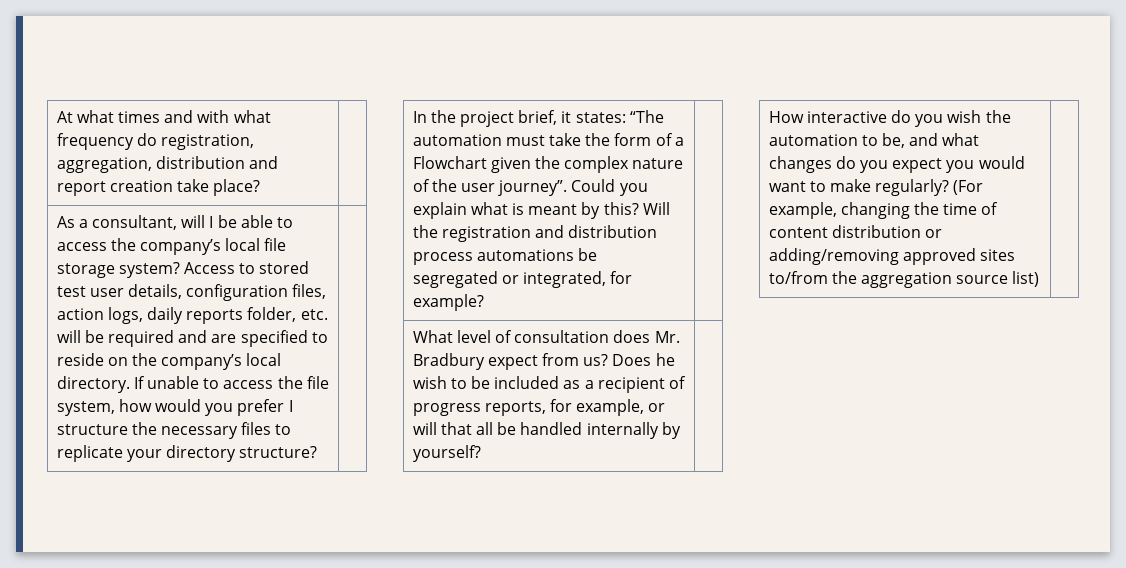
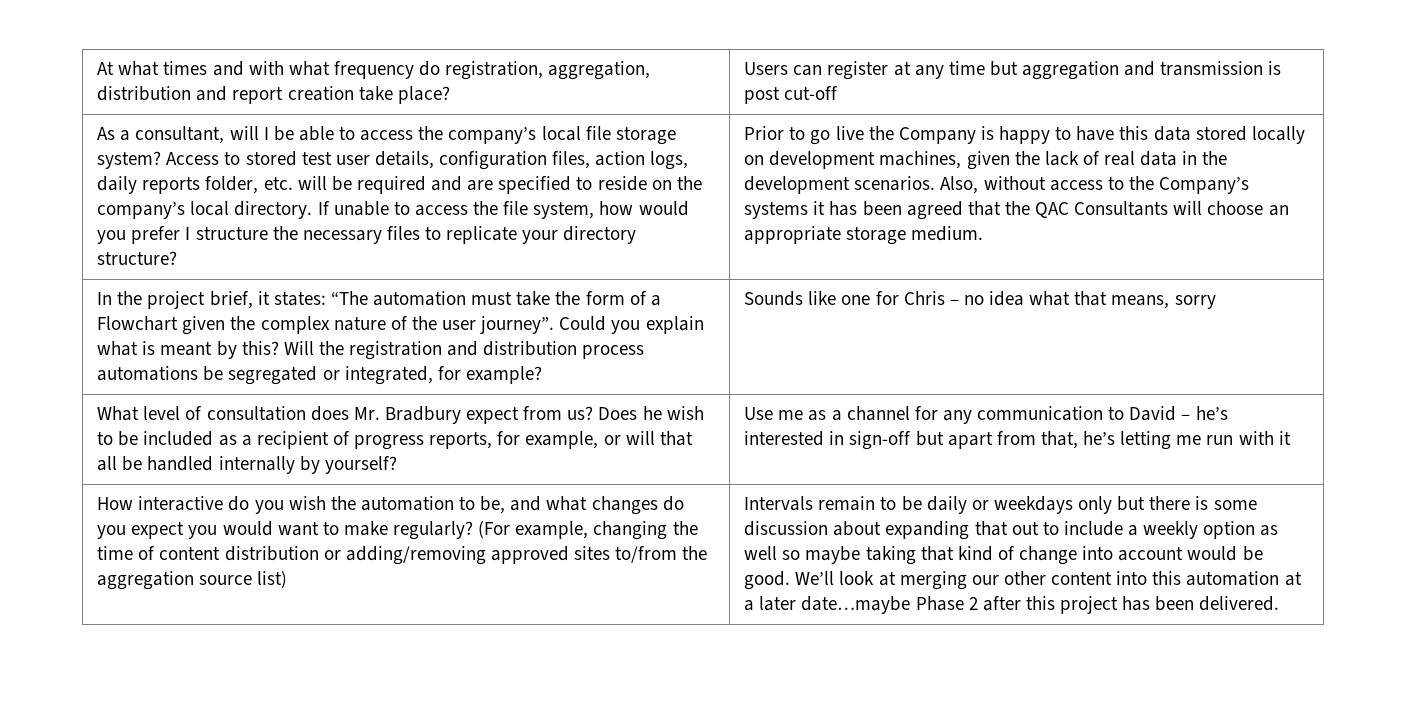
- At what times and with what frequency do registration, aggregation, distribution and report creation take place? |
+ At what times and with what frequency do registration, aggregation, distribution and report creation take place? | Users can register at any time but aggregation and transmission is post cut-off
+ Prior to go live the Company is happy to have this data stored locally on development machines, given the lack of real data in the development scenarios. Also, without access to the Company’s systems it has been agreed that the QAC Consultants will choose an appropriate storage medium.
+ Sounds like one for Chris – no idea what that means, sorry
+ Use me as a channel for any communication to David – he’s interested in sign-off but apart from that, he’s letting me run with it
+ Intervals remain to be daily or weekdays only but there is some discussion about expanding that out to include a weekly option as well so maybe taking that kind of change into account would be good. We’ll look at merging our other content into this automation at a later date…maybe Phase 2 after this project has been delivered.

